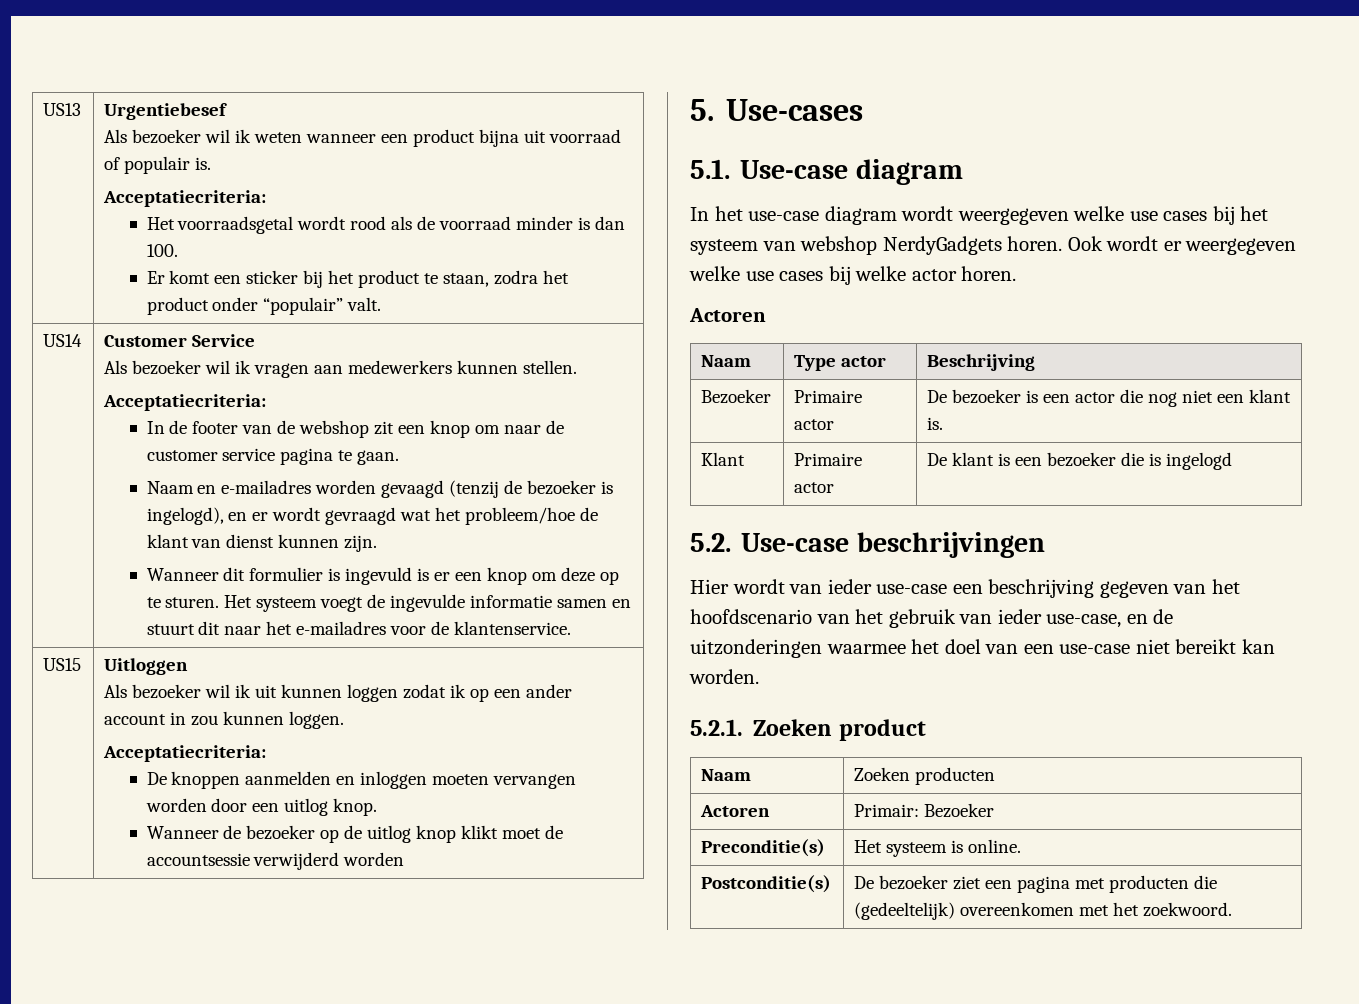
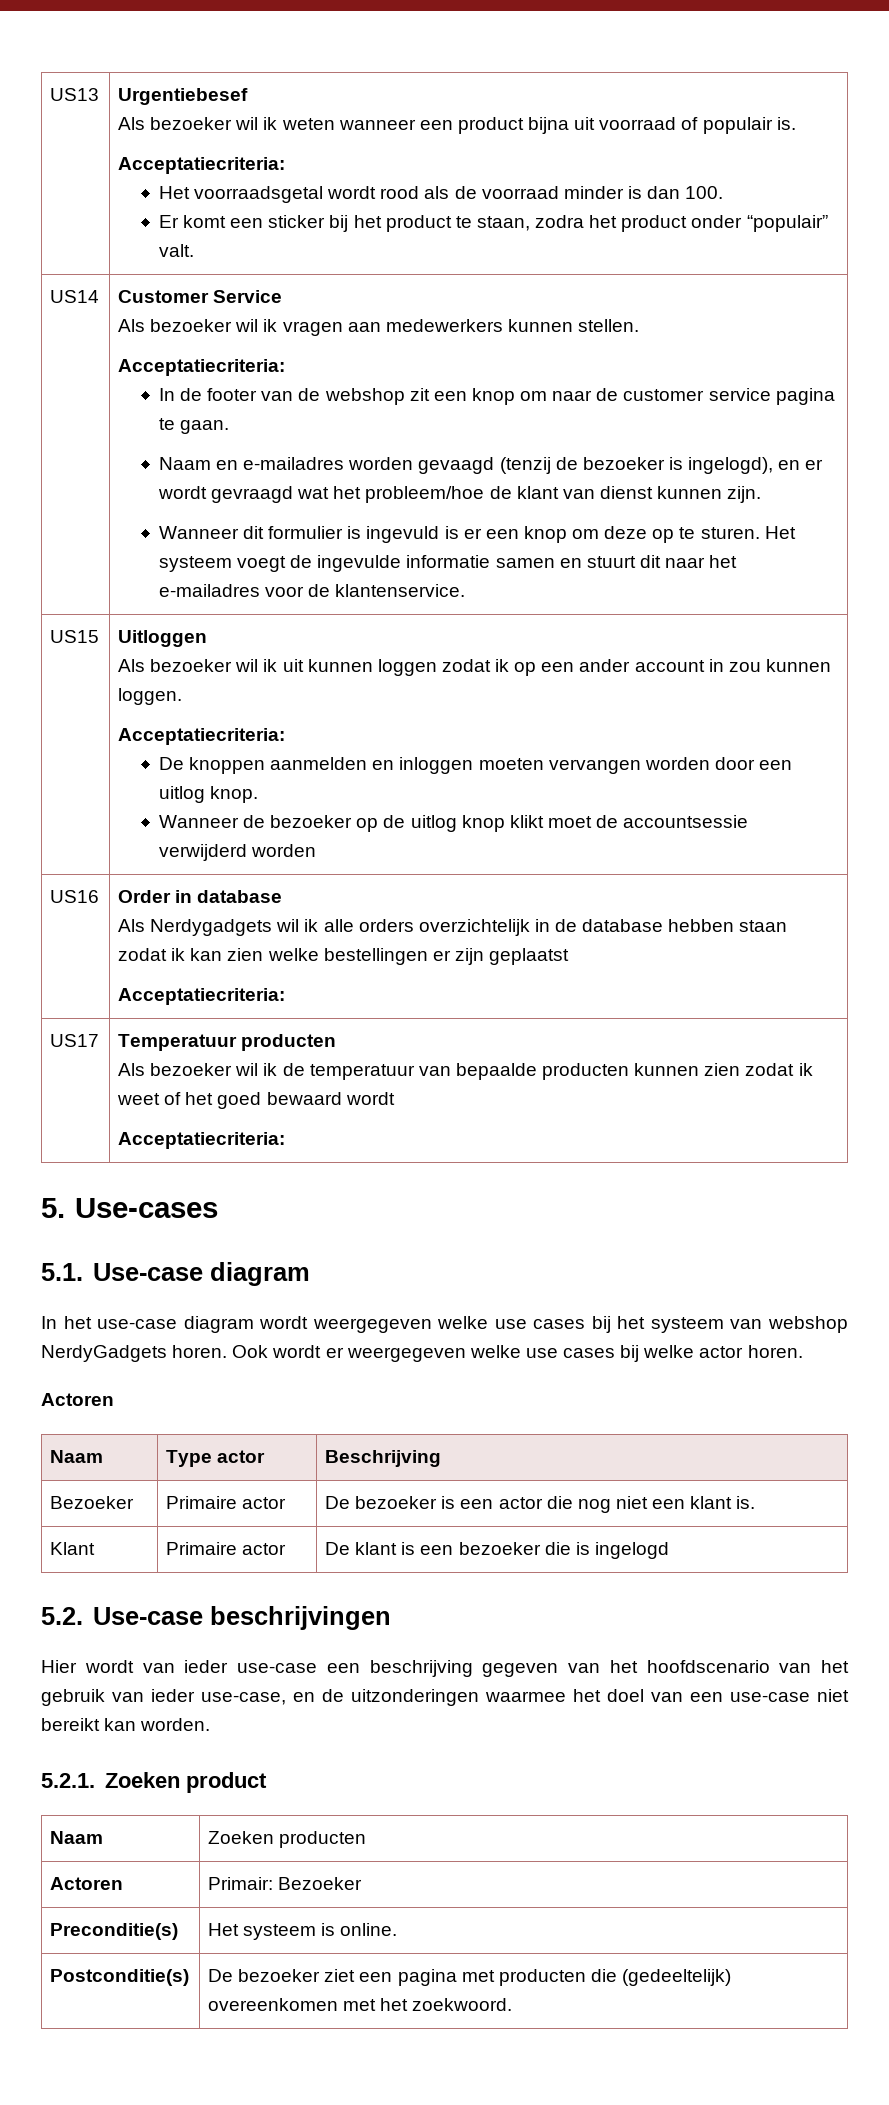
+ US16 | Order in database
+ Als Nerdygadgets wil ik alle orders overzichtelijk in de database hebben staan zodat ik kan zien welke bestellingen er zijn geplaatst
+ Acceptatiecriteria:
+ US17 | Temperatuur producten
+ Als bezoeker wil ik de temperatuur van bepaalde producten kunnen zien zodat ik weet of het goed bewaard wordt
+ Acceptatiecriteria:

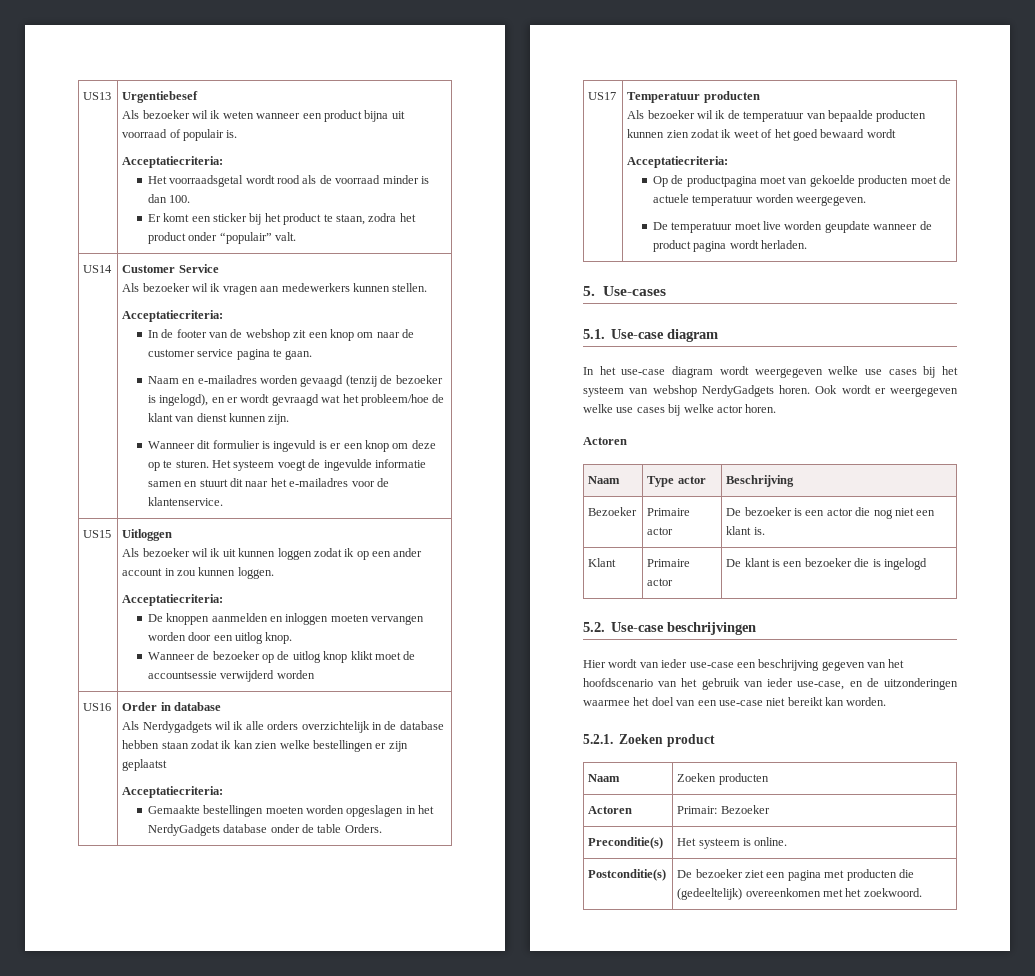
  US16 | Order in database
  Als Nerdygadgets wil ik alle orders overzichtelijk in de database hebben staan zodat ik kan zien welke bestellingen er zijn geplaatst
  Acceptatiecriteria:
+ Gemaakte bestellingen moeten worden opgeslagen in het NerdyGadgets database onder de table Orders.
+ Op de productpagina moet van gekoelde producten moet de actuele temperatuur worden weergegeven.
+ De temperatuur moet live worden geupdate wanneer de product pagina wordt herladen.

